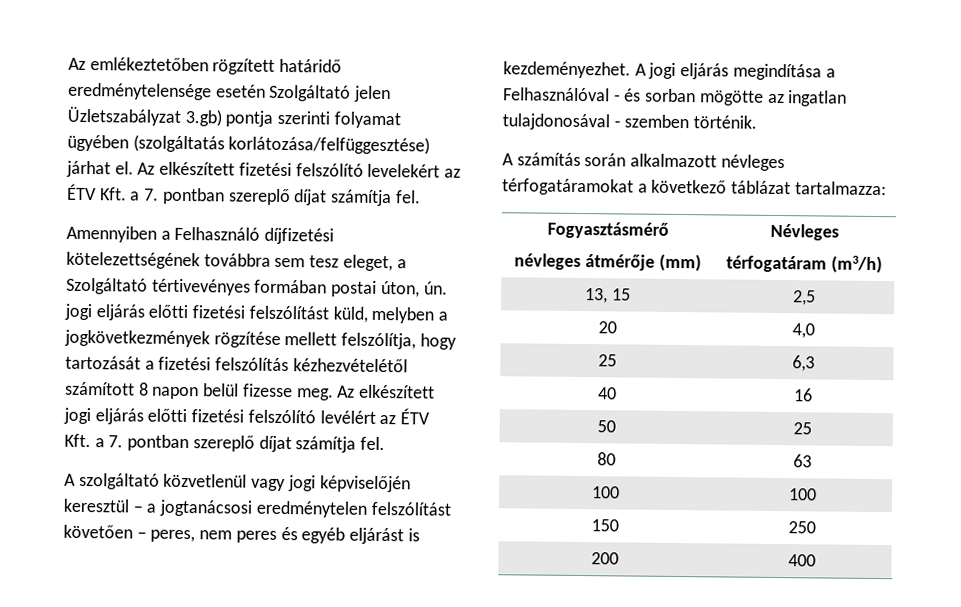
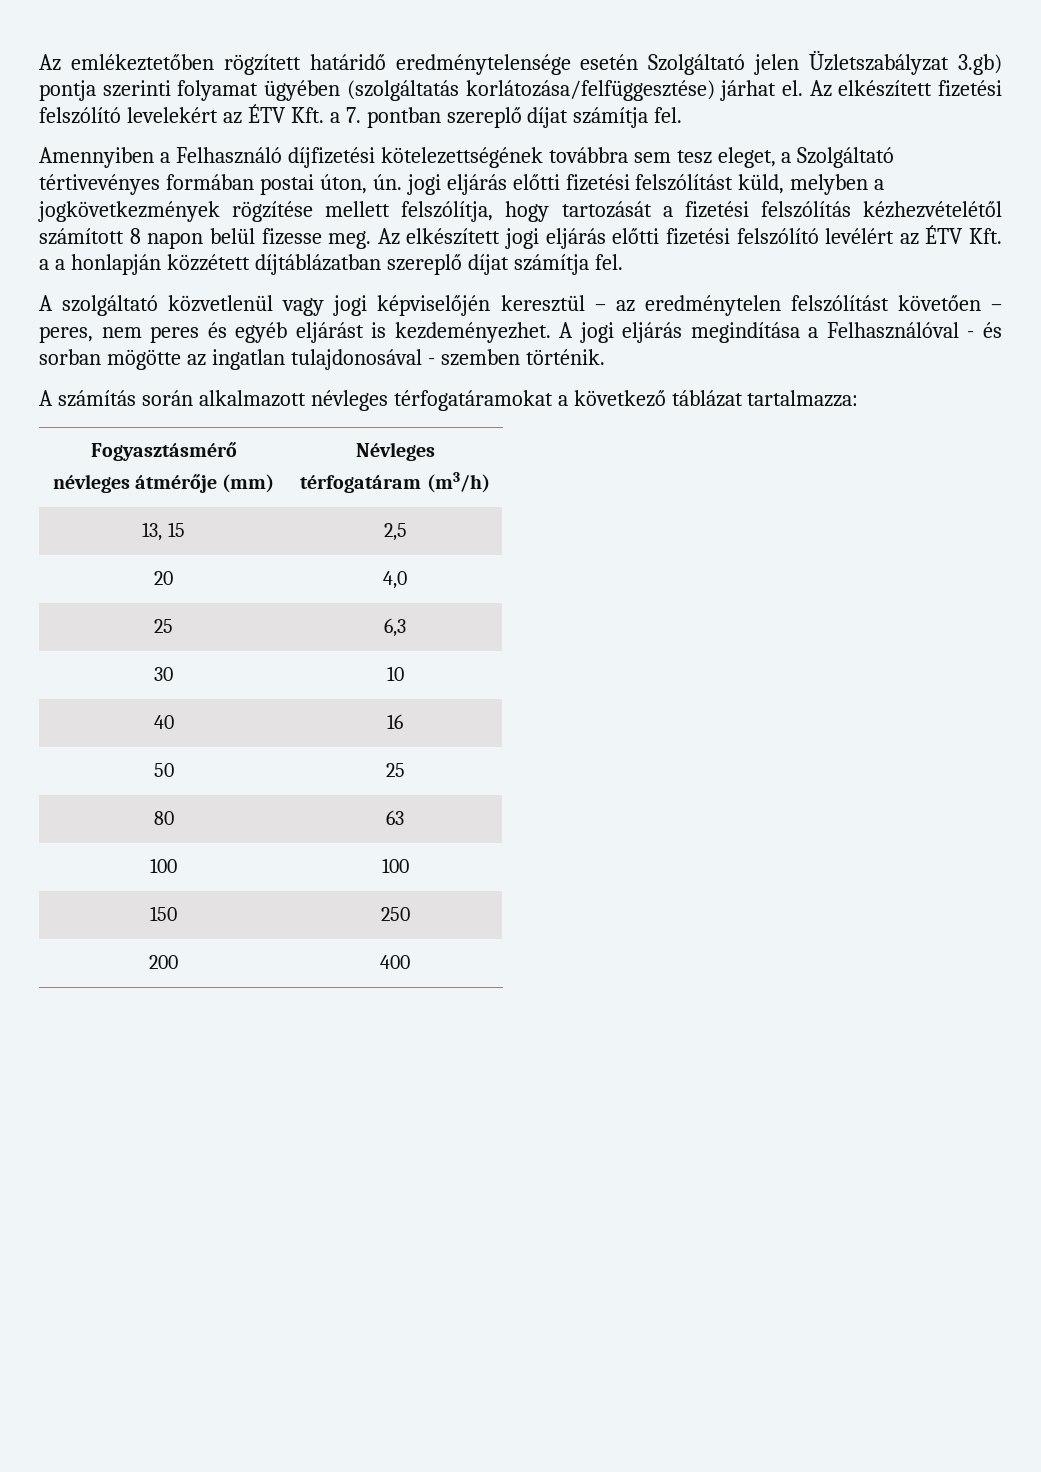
- Az elkészített jogi eljárás előtti fizetési felszólító levélért az ÉTV Kft. a 7. pontban szereplő díjat számítja fel.
+ Az elkészített jogi eljárás előtti fizetési felszólító levélért az ÉTV Kft. a a honlapján közzétett díjtáblázatban szereplő díjat számítja fel.
- A szolgáltató közvetlenül vagy jogi képviselőjén keresztül – a jogtanácsosi eredménytelen felszólítást követően – peres, nem peres és egyéb eljárást is kezdeményezhet.
+ A szolgáltató közvetlenül vagy jogi képviselőjén keresztül – az eredménytelen felszólítást követően – peres, nem peres és egyéb eljárást is kezdeményezhet.
+ 30 | 10

